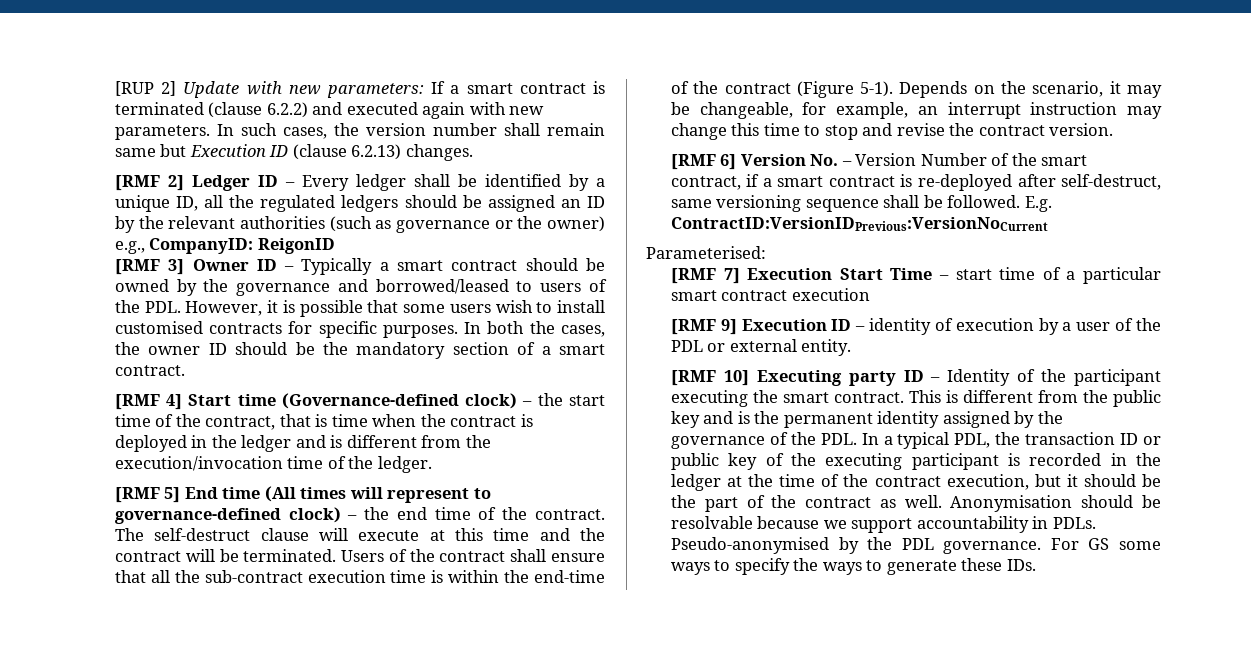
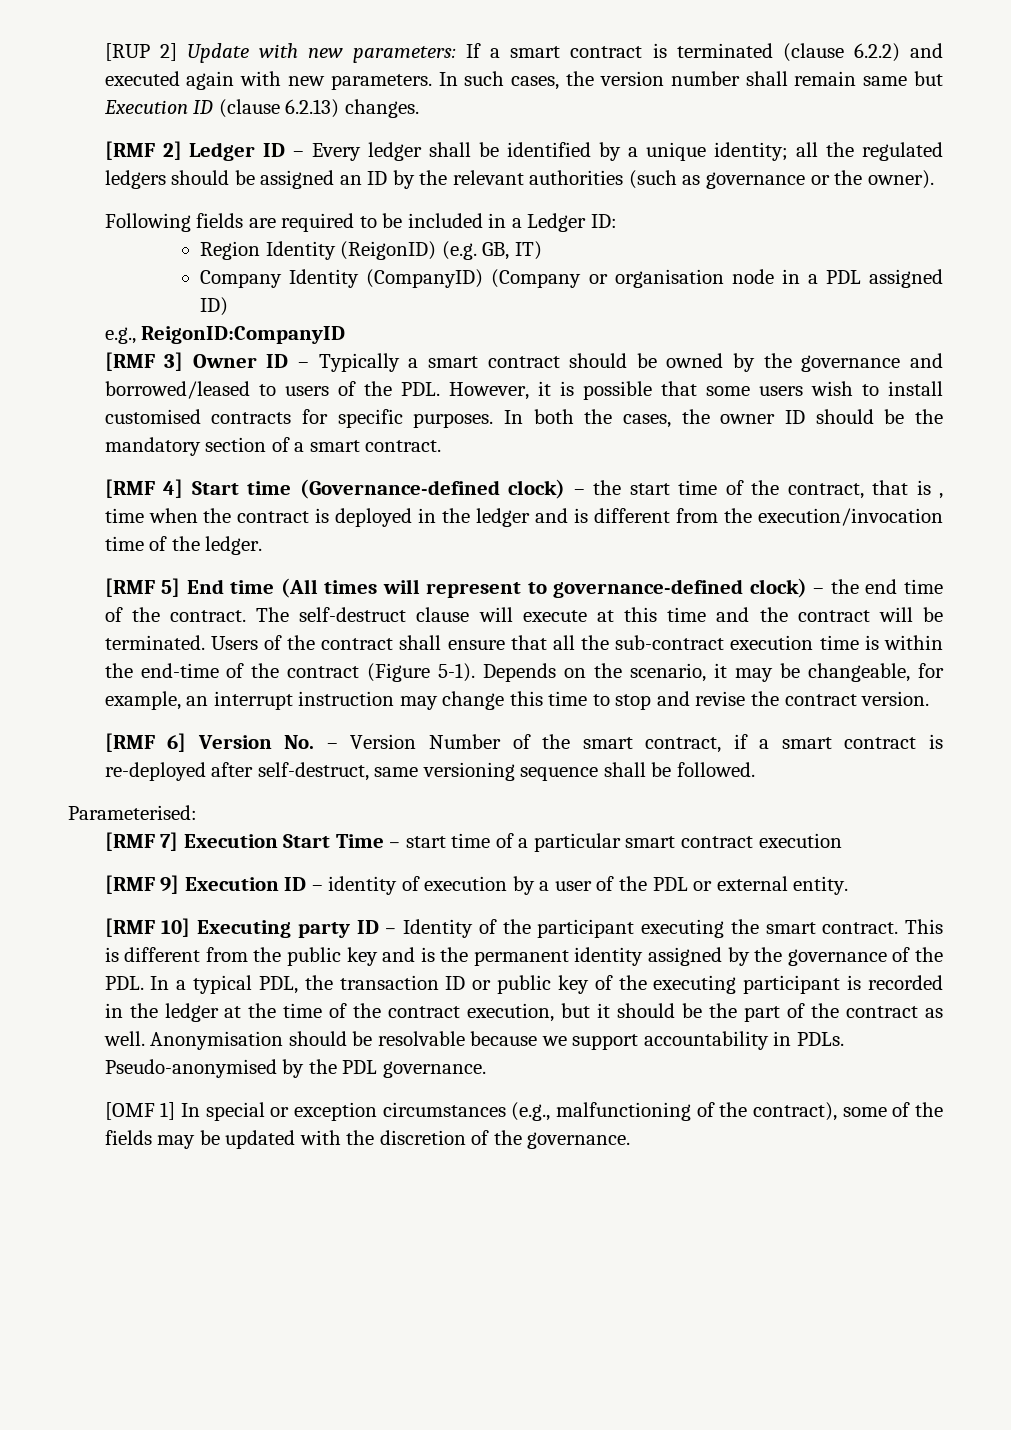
- [RMF 2] Ledger ID – Every ledger shall be identified by a unique ID, all the regulated ledgers should be assigned an ID by the relevant authorities (such as governance or the owner) e.g., CompanyID: ReigonID
+ [RMF 2] Ledger ID – Every ledger shall be identified by a unique identity; all the regulated ledgers should be assigned an ID by the relevant authorities (such as governance or the owner).
+ Following fields are required to be included in a Ledger ID:
+ Region Identity (ReigonID) (e.g. GB, IT)
+ Company Identity (CompanyID) (Company or organisation node in a PDL assigned ID)
+ e.g., ReigonID:CompanyID
- [RMF 4] Start time (Governance-defined clock) – the start time of the contract, that is time when the contract is deployed in the ledger and is different from the execution/invocation time of the ledger.
+ [RMF 4] Start time (Governance-defined clock) – the start time of the contract, that is , time when the contract is deployed in the ledger and is different from the execution/invocation time of the ledger.
- E.g. ContractID:VersionIDPrevious:VersionNoCurrent
- Pseudo-anonymised by the PDL governance. For GS some ways to specify the ways to generate these IDs.
+ Pseudo-anonymised by the PDL governance.
+ [OMF 1] In special or exception circumstances (e.g., malfunctioning of the contract), some of the fields may be updated with the discretion of the governance.

